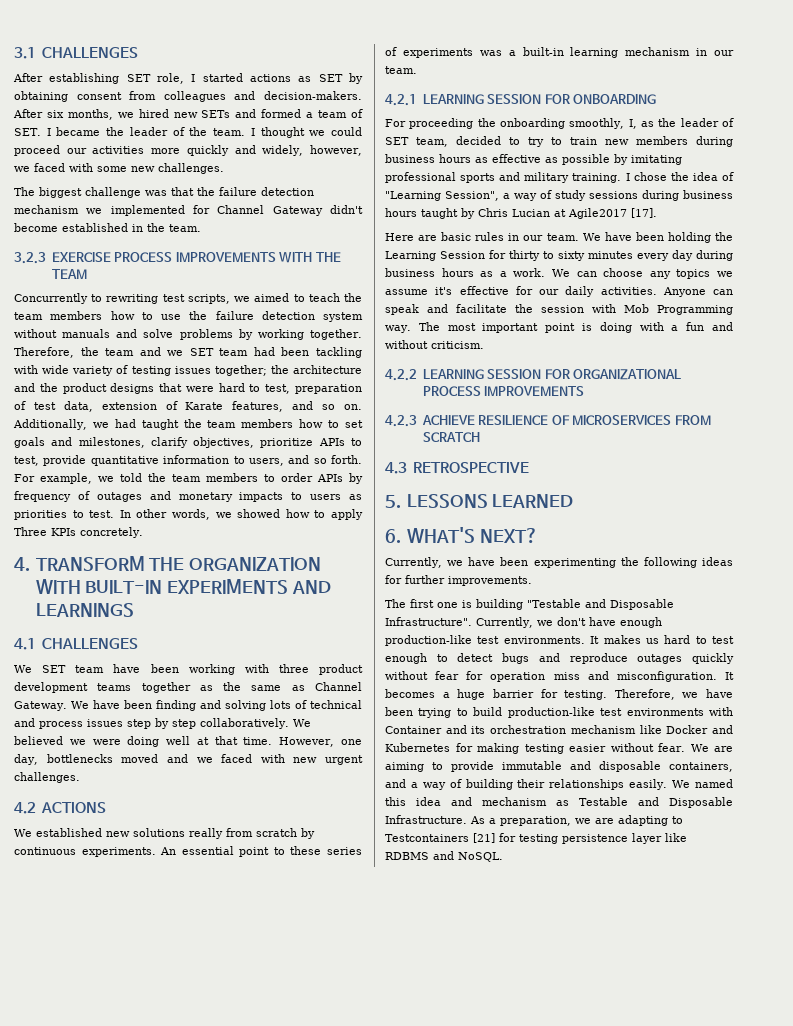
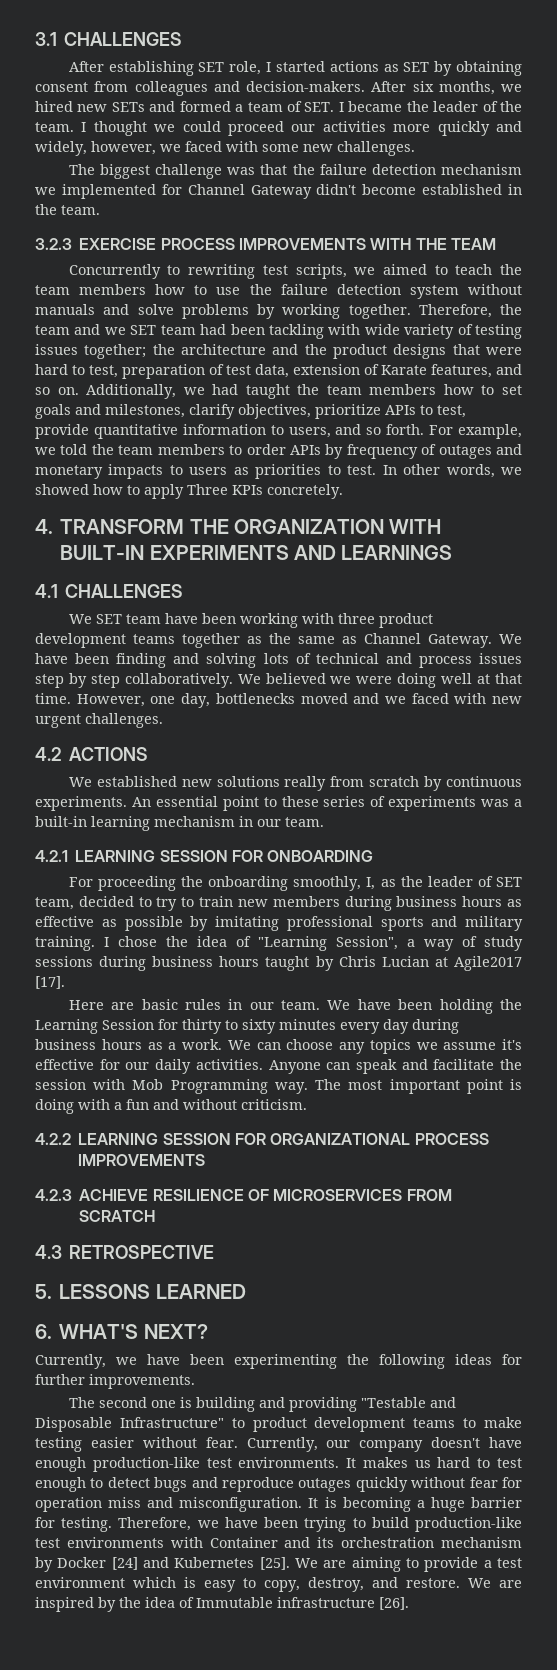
- The first one is building "Testable and Disposable Infrastructure". Currently, we don't have enough production-like test environments.
+ The second one is building and providing "Testable and Disposable Infrastructure" to product development teams to make testing easier without fear. Currently, our company doesn't have enough production-like test environments.
- It becomes a huge barrier for testing.
+ It is becoming a huge barrier for testing.
- Therefore, we have been trying to build production-like test environments with Container and its orchestration mechanism like Docker and Kubernetes for making testing easier without fear.
+ Therefore, we have been trying to build production-like test environments with Container and its orchestration mechanism by Docker [24] and Kubernetes [25].
- We are aiming to provide immutable and disposable containers, and a way of building their relationships easily. We named this idea and mechanism as Testable and Disposable Infrastructure. As a preparation, we are adapting to Testcontainers [21] for testing persistence layer like RDBMS and NoSQL.
+ We are aiming to provide a test environment which is easy to copy, destroy, and restore. We are inspired by the idea of Immutable infrastructure [26].

